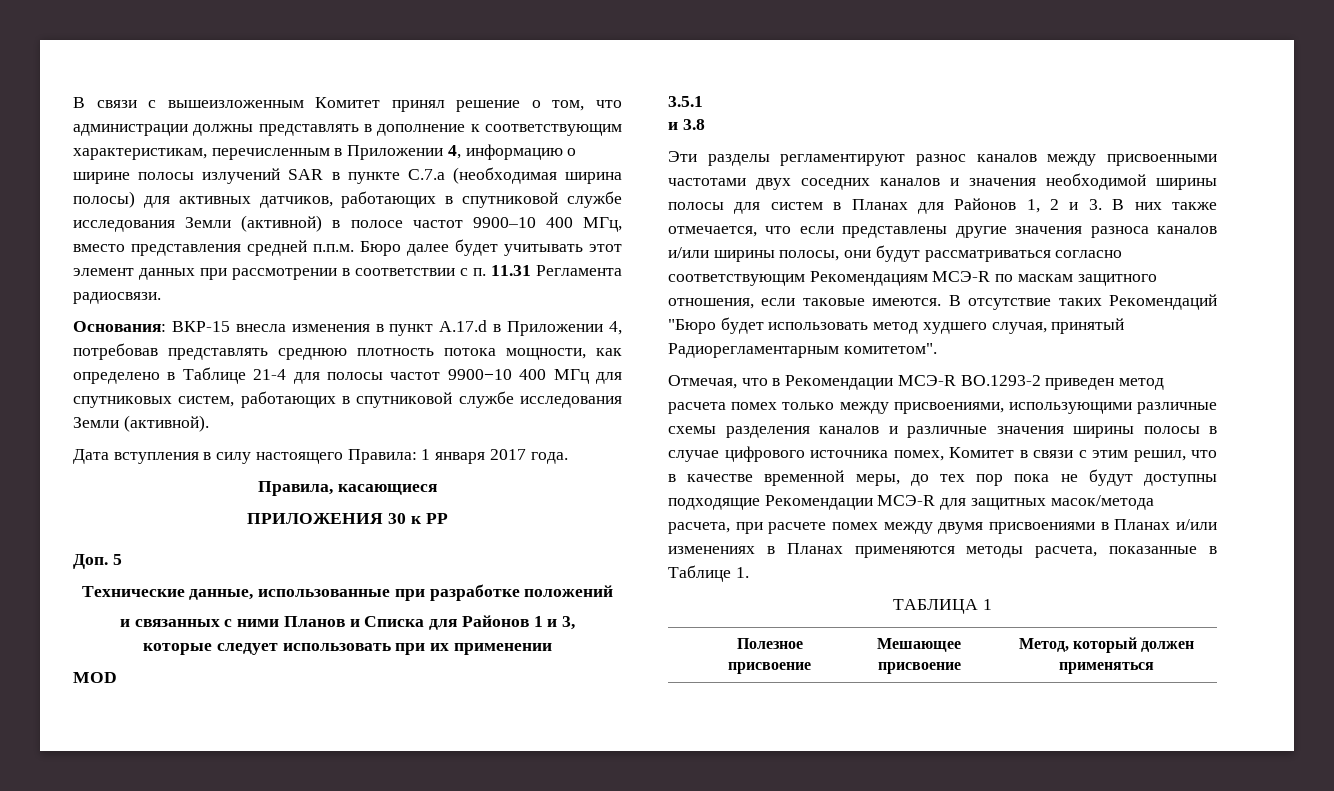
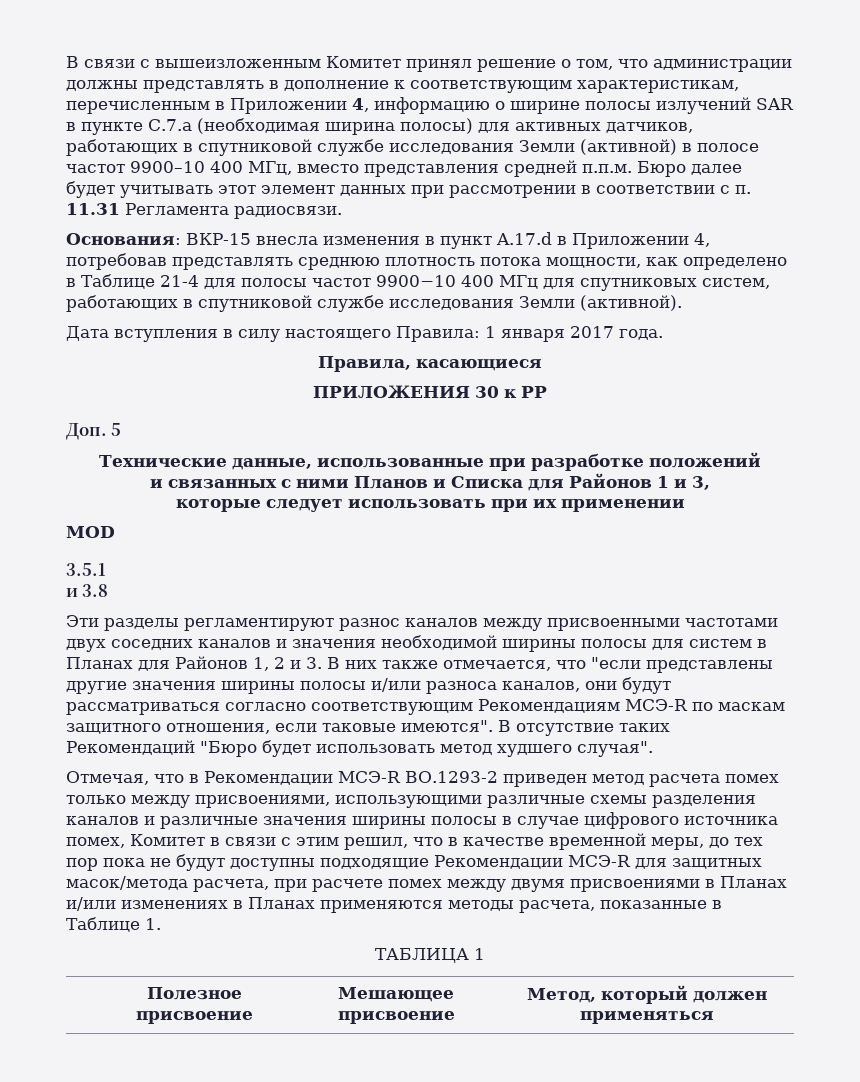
- Эти разделы регламентируют разнос каналов между присвоенными частотами двух соседних каналов и значения необходимой ширины полосы для систем в Планах для Районов 1, 2 и 3. В них также отмечается, что если представлены другие значения разноса каналов и/или ширины полосы, они будут рассматриваться согласно соответствующим Рекомендациям МСЭ-R по маскам защитного отношения, если таковые имеются.
+ Эти разделы регламентируют разнос каналов между присвоенными частотами двух соседних каналов и значения необходимой ширины полосы для систем в Планах для Районов 1, 2 и 3. В них также отмечается, что "если представлены другие значения ширины полосы и/или разноса каналов, они будут рассматриваться согласно соответствующим Рекомендациям МСЭ-R по маскам защитного отношения, если таковые имеются".
- В отсутствие таких Рекомендаций "Бюро будет использовать метод худшего случая, принятый Радиорегламентарным комитетом".
+ В отсутствие таких Рекомендаций "Бюро будет использовать метод худшего случая".

